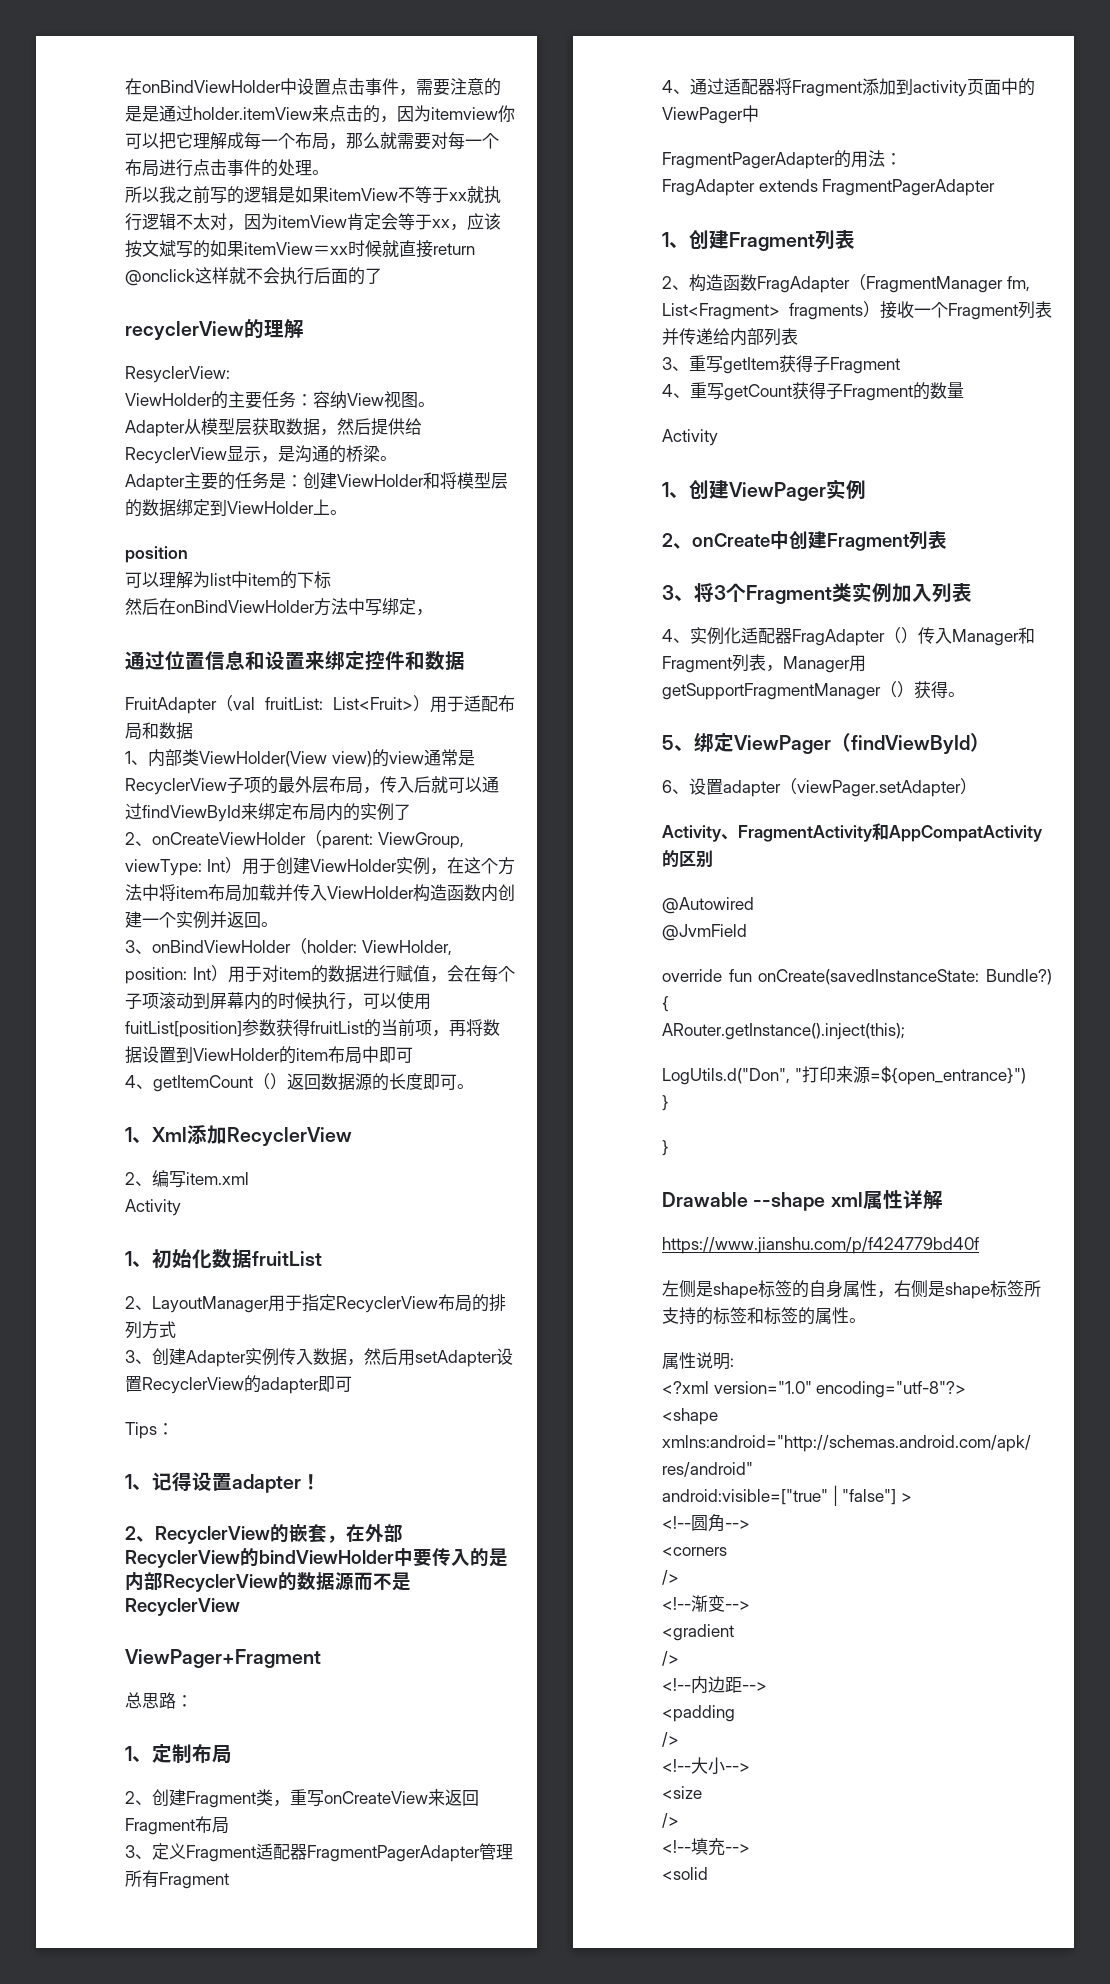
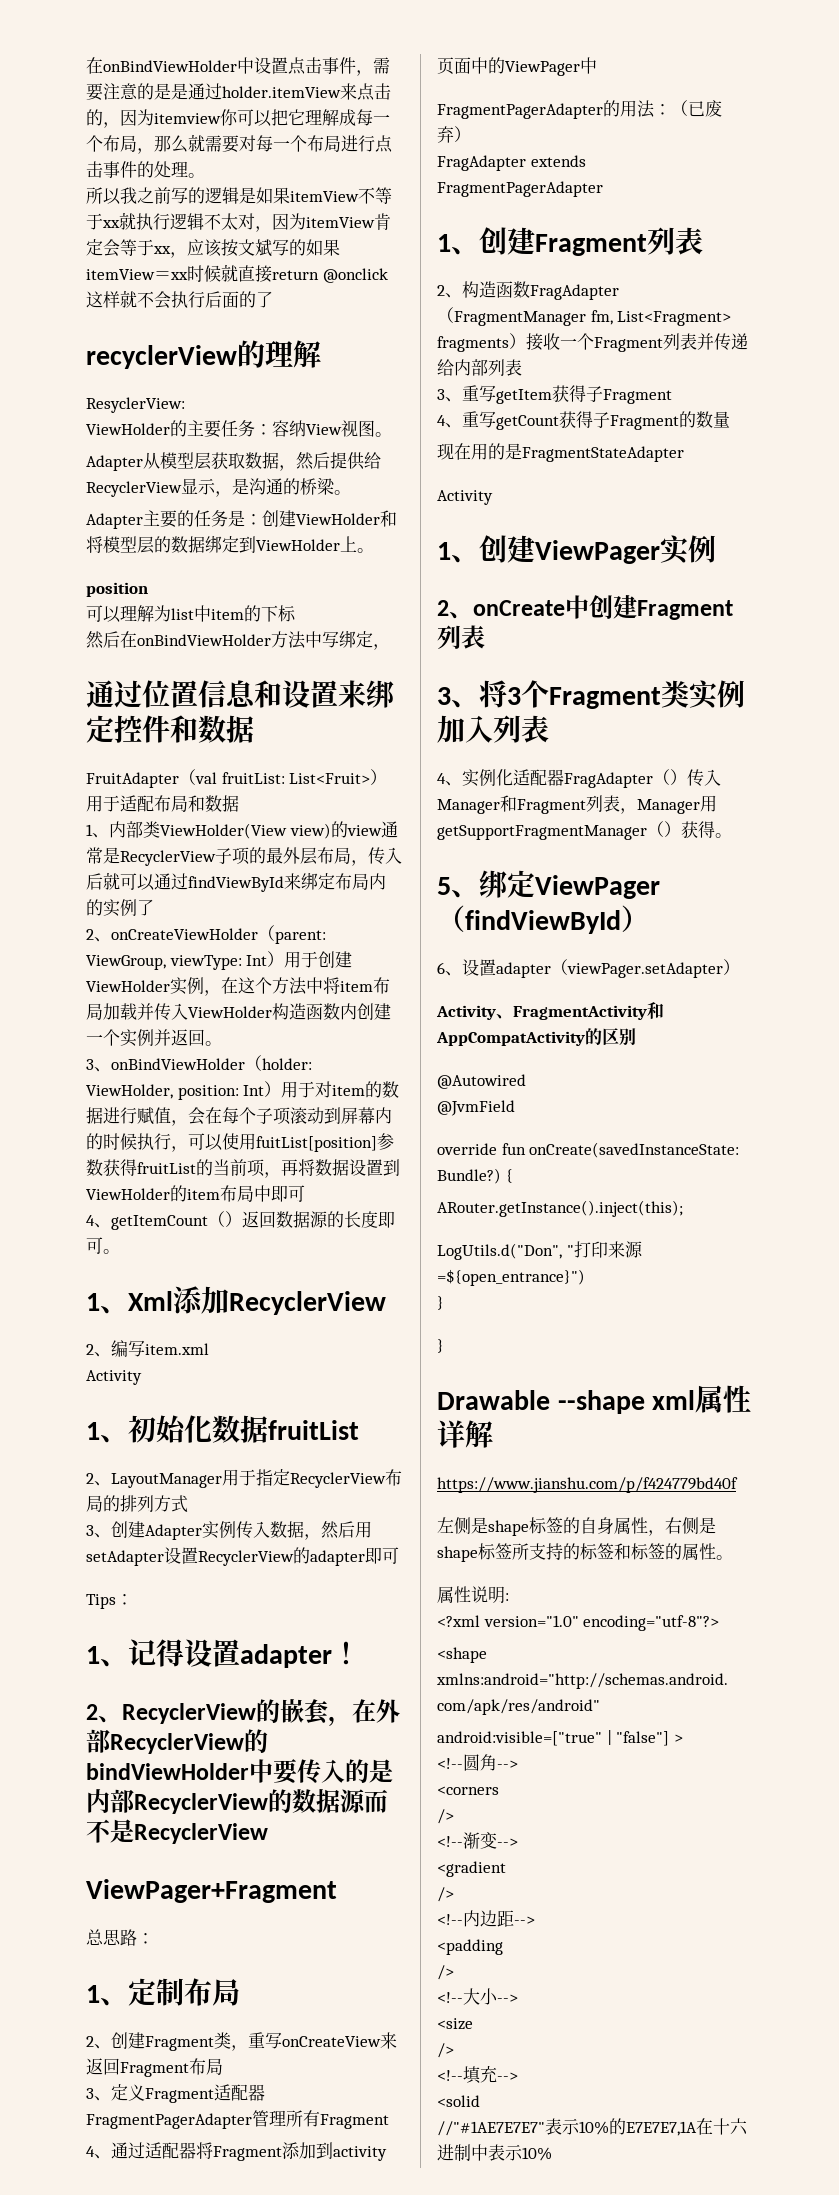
- FragmentPagerAdapter的用法：
+ FragmentPagerAdapter的用法：（已废弃）
+ 现在用的是FragmentStateAdapter
+ //"#1AE7E7E7"表示10%的E7E7E7,1A在十六进制中表示10%

